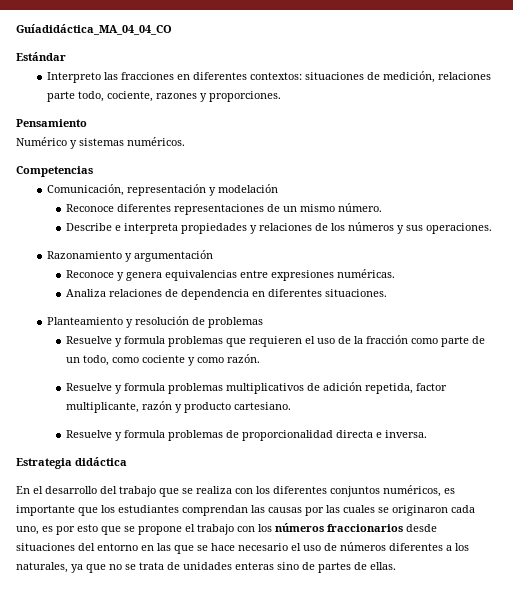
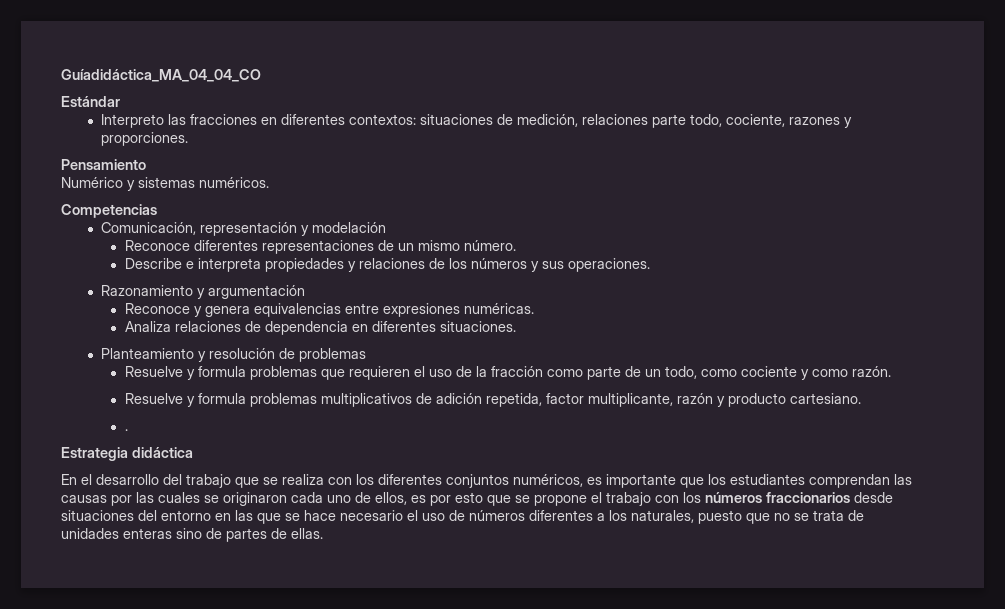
- Resuelve y formula problemas de proporcionalidad directa e inversa.
+ .
- En el desarrollo del trabajo que se realiza con los diferentes conjuntos numéricos, es importante que los estudiantes comprendan las causas por las cuales se originaron cada uno, es por esto que se propone el trabajo con los números fraccionarios desde situaciones del entorno en las que se hace necesario el uso de números diferentes a los naturales, ya que no se trata de unidades enteras sino de partes de ellas.
+ En el desarrollo del trabajo que se realiza con los diferentes conjuntos numéricos, es importante que los estudiantes comprendan las causas por las cuales se originaron cada uno de ellos, es por esto que se propone el trabajo con los números fraccionarios desde situaciones del entorno en las que se hace necesario el uso de números diferentes a los naturales, puesto que no se trata de unidades enteras sino de partes de ellas.

